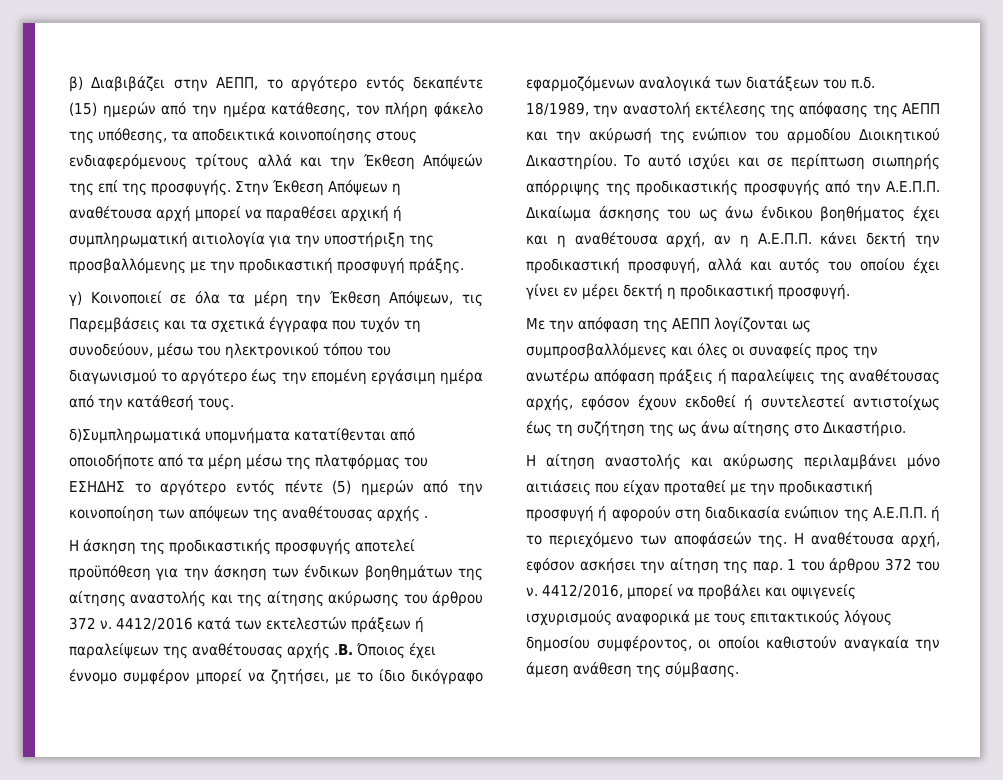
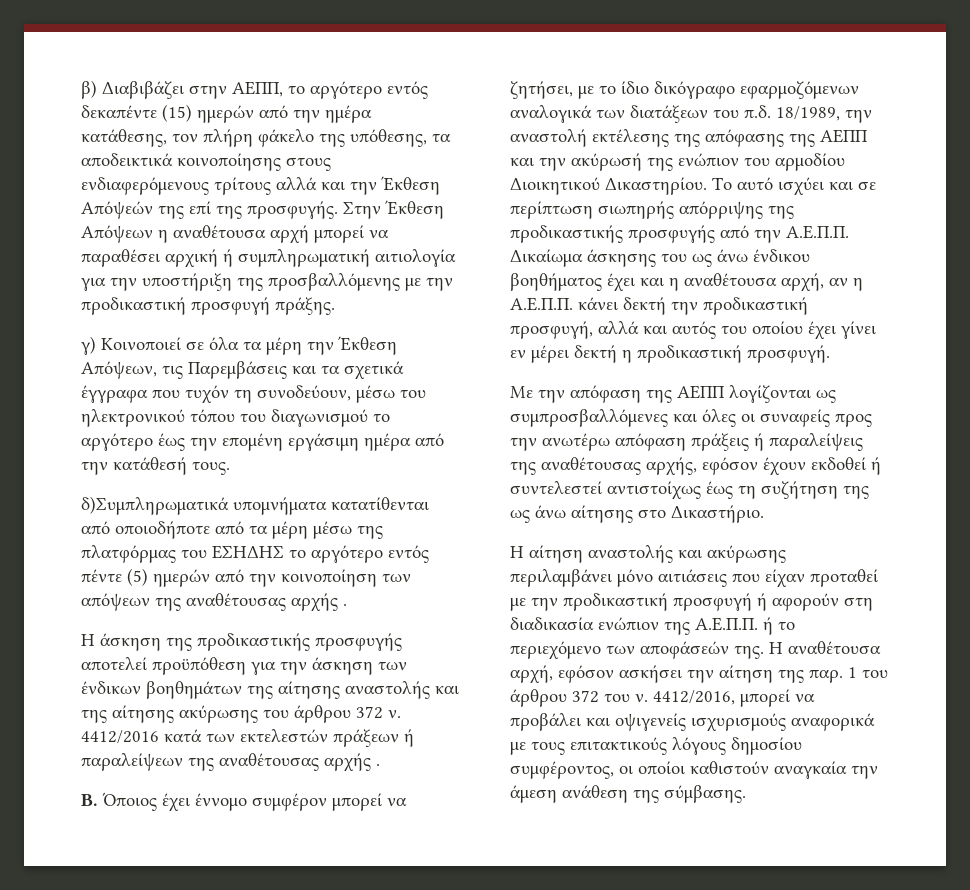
- 4412/2016 κατά των εκτελεστών πράξεων ή παραλείψεων της αναθέτουσας αρχής .Β. Όποιος έχει έννομο συμφέρον μπορεί να ζητήσει, με το ίδιο δικόγραφο εφαρμοζόμενων αναλογικά των διατάξεων του π.δ. 18/1989, την αναστολή εκτέλεσης της απόφασης της ΑΕΠΠ και την ακύρωσή της ενώπιον του αρμοδίου Διοικητικού Δικαστηρίου.
+ 4412/2016 κατά των εκτελεστών πράξεων ή παραλείψεων της αναθέτουσας αρχής .
+ Β. Όποιος έχει έννομο συμφέρον μπορεί να ζητήσει, με το ίδιο δικόγραφο εφαρμοζόμενων αναλογικά των διατάξεων του π.δ. 18/1989, την αναστολή εκτέλεσης της απόφασης της ΑΕΠΠ και την ακύρωσή της ενώπιον του αρμοδίου Διοικητικού Δικαστηρίου.

